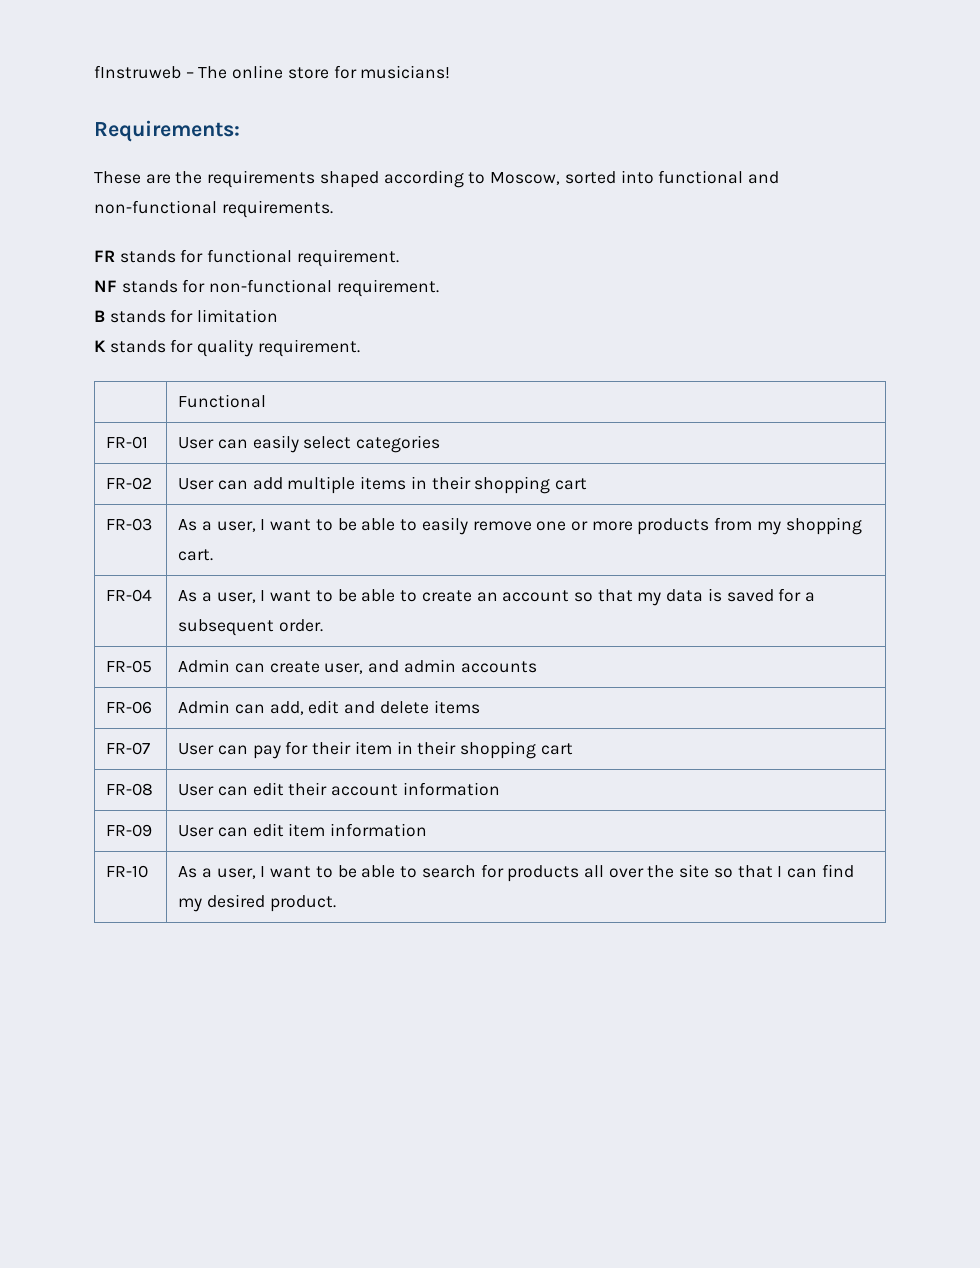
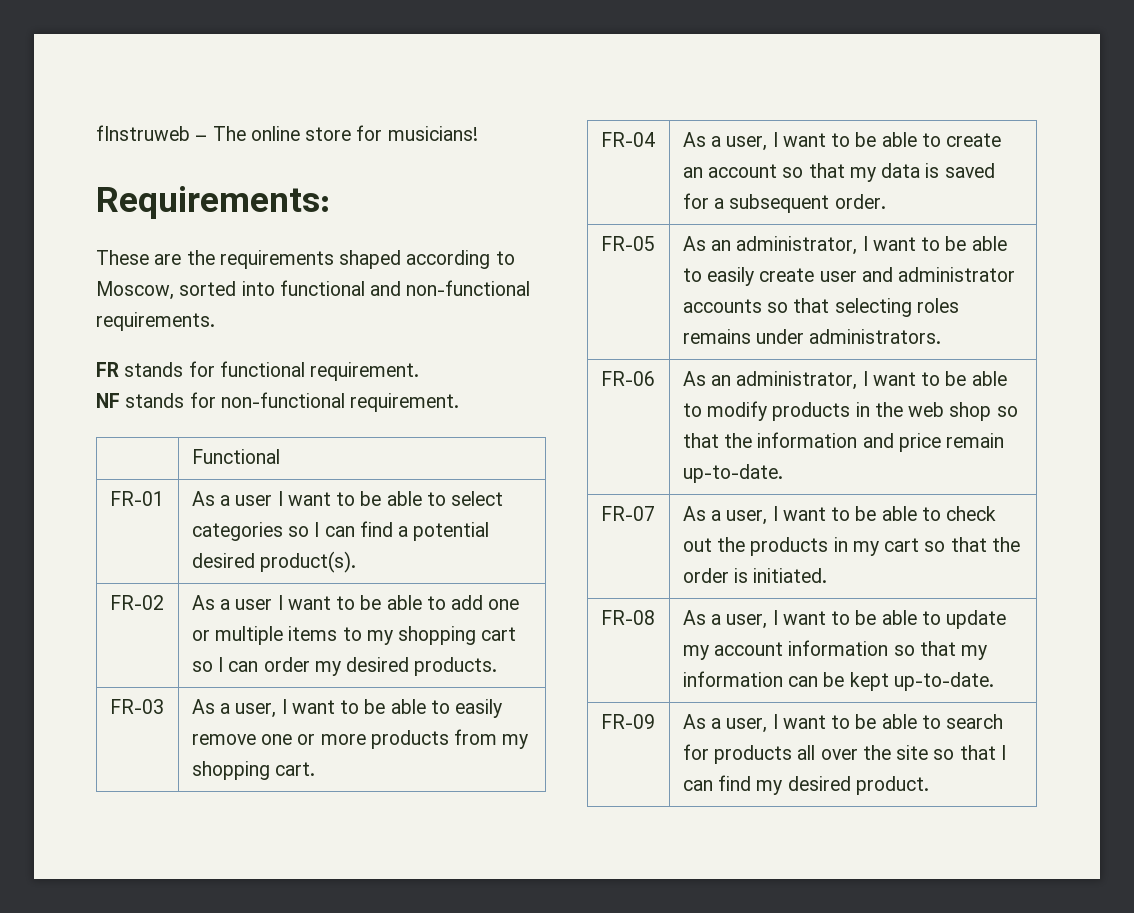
- B stands for limitation
- K stands for quality requirement.
  | Functional
- FR-01 | User can easily select categories
- FR-02 | User can add multiple items in their shopping cart
+ FR-01 | As a user I want to be able to select categories so I can find a potential desired product(s).
+ FR-02 | As a user I want to be able to add one or multiple items to my shopping cart so I can order my desired products.
- FR-05 | Admin can create user, and admin accounts
- FR-06 | Admin can add, edit and delete items
- FR-07 | User can pay for their item in their shopping cart
- FR-08 | User can edit their account information
- FR-09 | User can edit item information
- FR-10 | As a user, I want to be able to search for products all over the site so that I can find my desired product.
+ FR-05 | As an administrator, I want to be able to easily create user and administrator accounts so that selecting roles remains under administrators.
+ FR-06 | As an administrator, I want to be able to modify products in the web shop so that the information and price remain up-to-date.
+ FR-07 | As a user, I want to be able to check out the products in my cart so that the order is initiated.
+ FR-08 | As a user, I want to be able to update my account information so that my information can be kept up-to-date.
+ FR-09 | As a user, I want to be able to search for products all over the site so that I can find my desired product.

